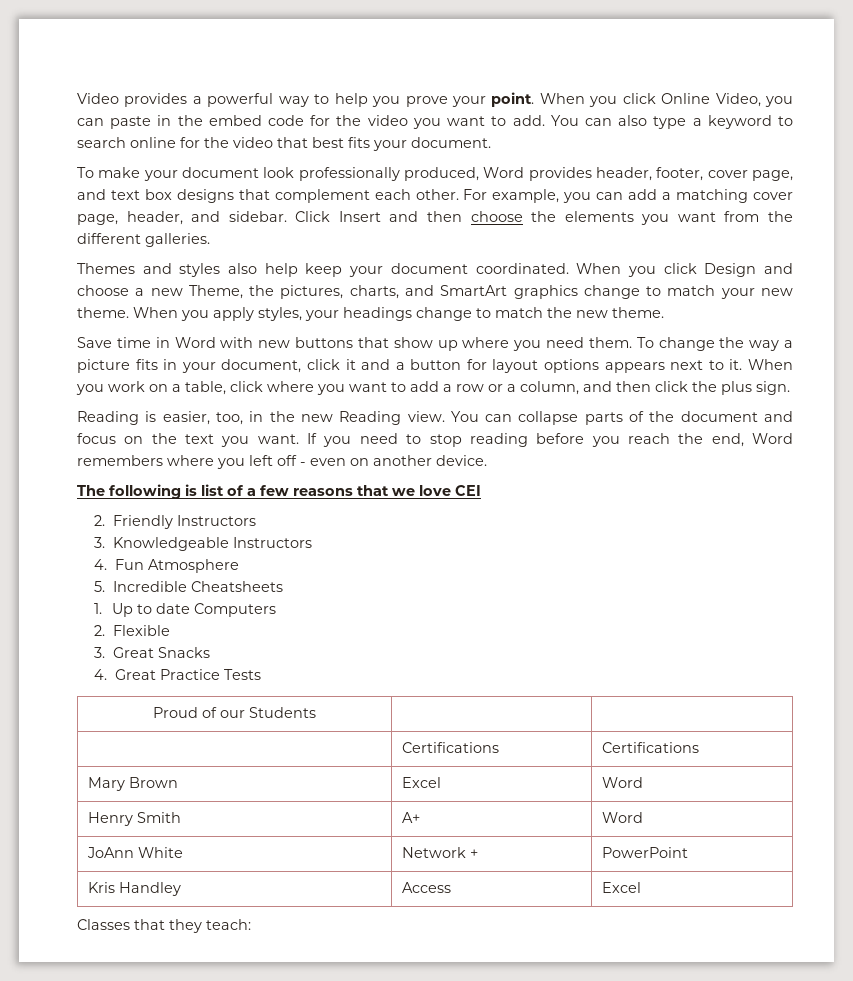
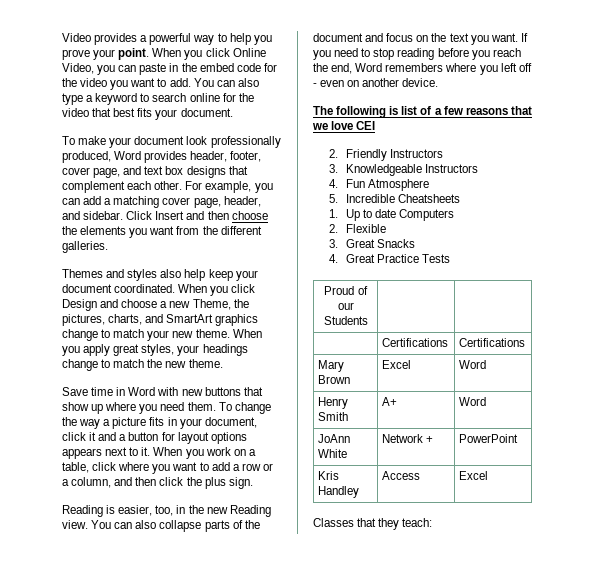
- When you apply styles, your headings change to match the new theme.
+ When you apply great styles, your headings change to match the new theme.
- You can collapse parts of the document and focus on the text you want.
+ You can also collapse parts of the document and focus on the text you want.

